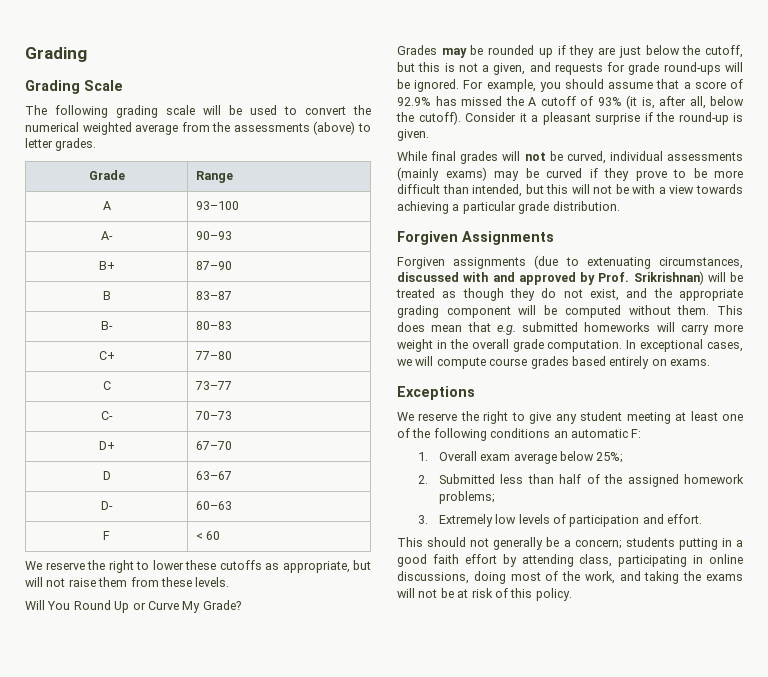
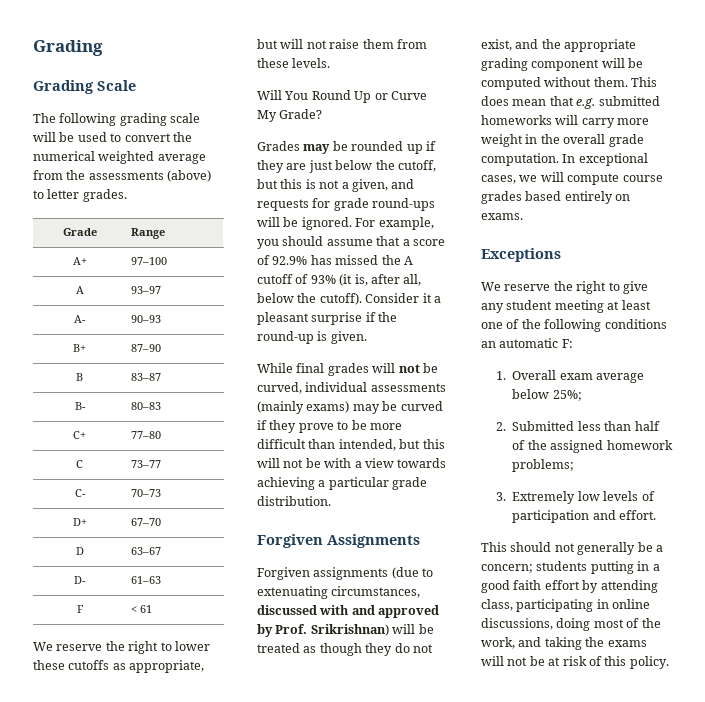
+ A+ | 97–100
- A | 93–100
+ A | 93–97
- D- | 60–63
+ D- | 61–63
- F | < 60
+ F | < 61

